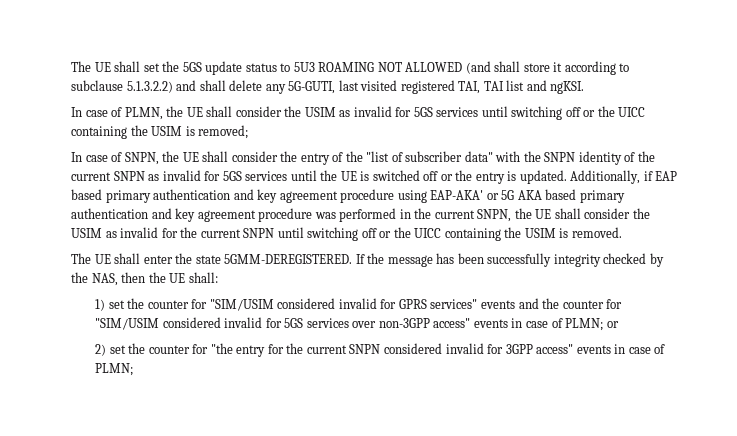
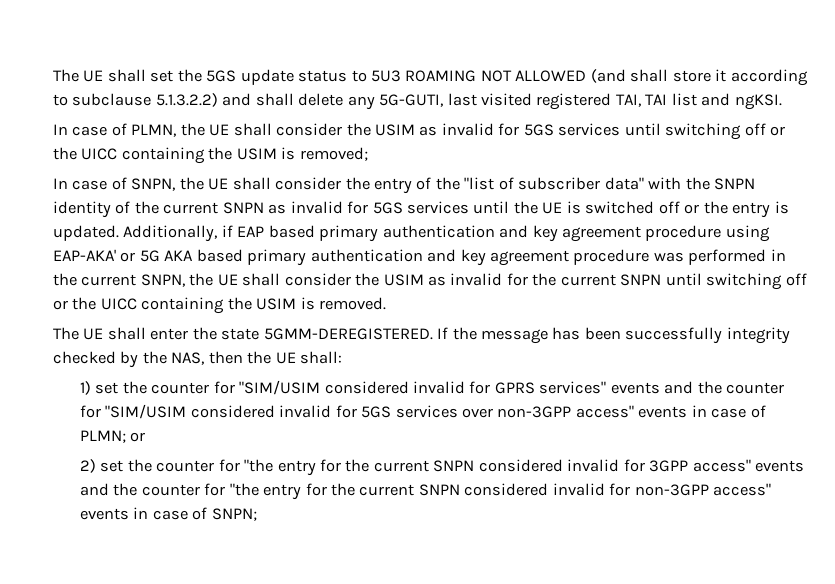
- 2) set the counter for "the entry for the current SNPN considered invalid for 3GPP access" events in case of PLMN;
+ 2) set the counter for "the entry for the current SNPN considered invalid for 3GPP access" events and the counter for "the entry for the current SNPN considered invalid for non-3GPP access" events in case of SNPN;

